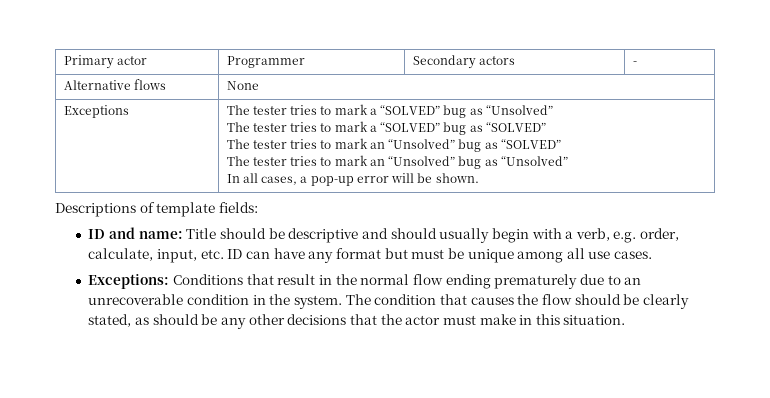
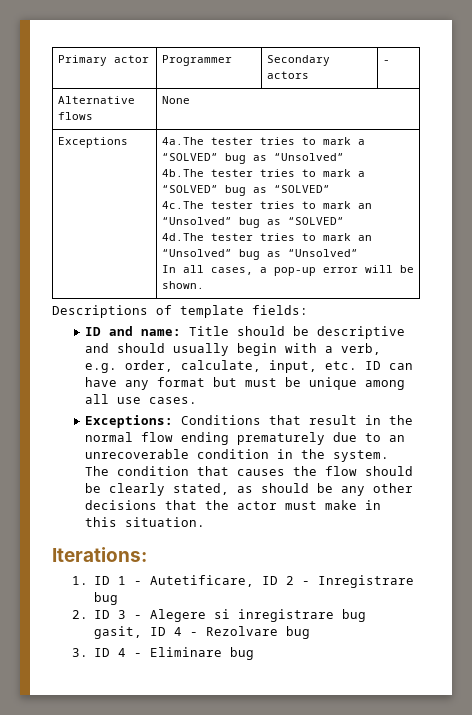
- The tester tries to mark a “SOLVED” bug as “Unsolved”
+ 4a.The tester tries to mark a “SOLVED” bug as “Unsolved”
- The tester tries to mark a “SOLVED” bug as “SOLVED”
+ 4b.The tester tries to mark a “SOLVED” bug as “SOLVED”
- The tester tries to mark an “Unsolved” bug as “SOLVED”
+ 4c.The tester tries to mark an “Unsolved” bug as “SOLVED”
- The tester tries to mark an “Unsolved” bug as “Unsolved”
+ 4d.The tester tries to mark an “Unsolved” bug as “Unsolved”
+ Iterations:
+ 1. ID 1 - Autetificare, ID 2 - Inregistrare bug
+ 2. ID 3 - Alegere si inregistrare bug gasit, ID 4 - Rezolvare bug
+ 3. ID 4 - Eliminare bug

